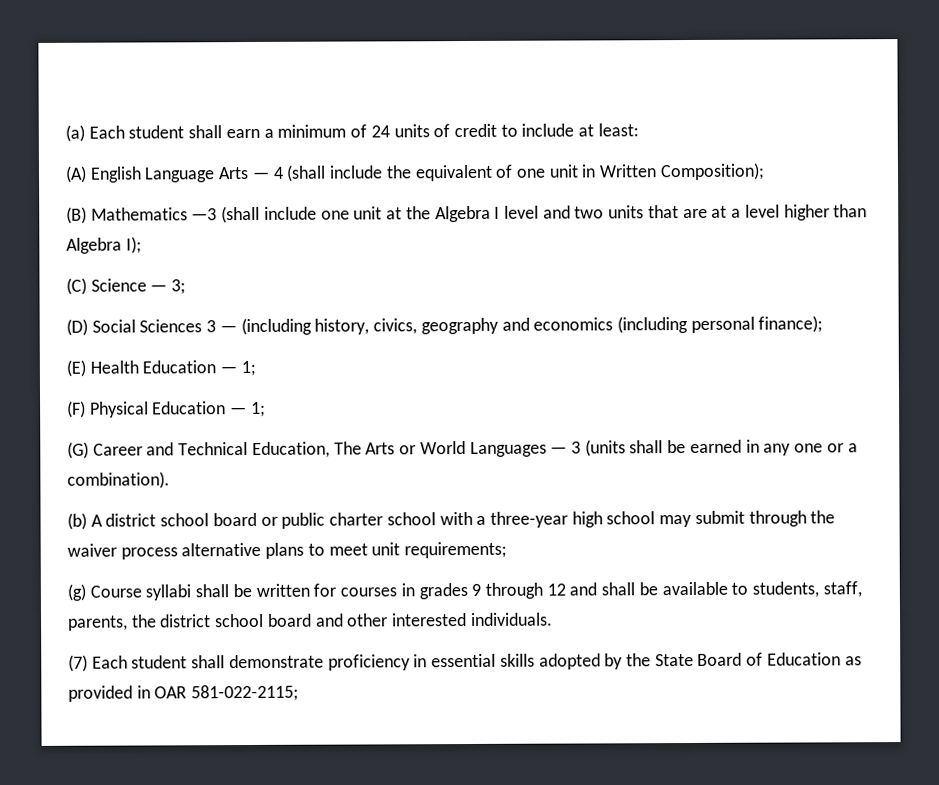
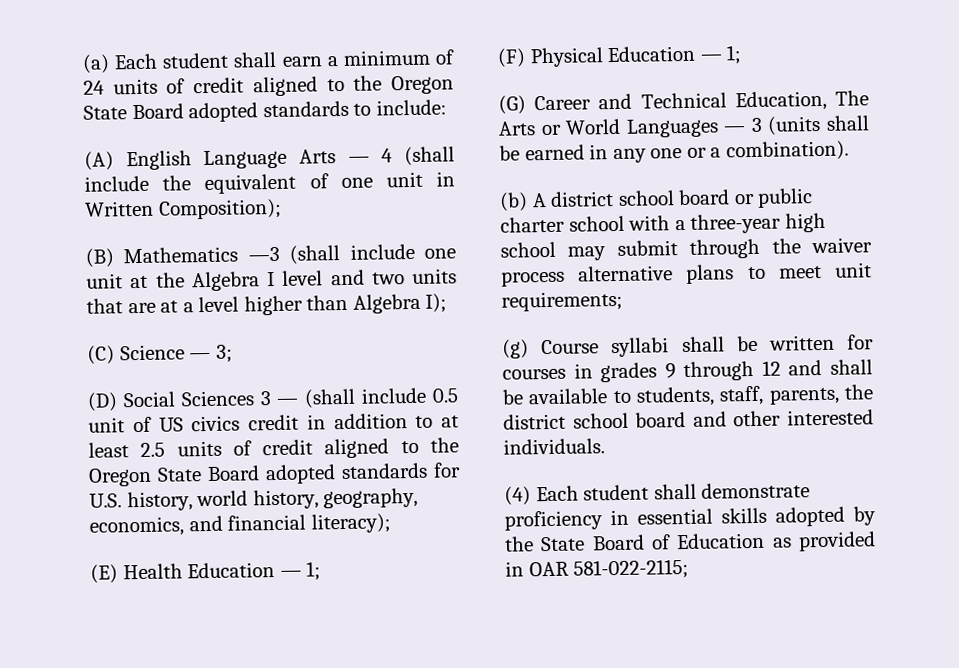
- (a) Each student shall earn a minimum of 24 units of credit to include at least:
+ (a) Each student shall earn a minimum of 24 units of credit aligned to the Oregon State Board adopted standards to include:
- (D) Social Sciences 3 — (including history, civics, geography and economics (including personal finance);
+ (D) Social Sciences 3 — (shall include 0.5 unit of US civics credit in addition to at least 2.5 units of credit aligned to the Oregon State Board adopted standards for U.S. history, world history, geography, economics, and financial literacy);
- (7) Each student shall demonstrate proficiency in essential skills adopted by the State Board of Education as provided in OAR 581-022-2115;
+ (4) Each student shall demonstrate proficiency in essential skills adopted by the State Board of Education as provided in OAR 581-022-2115;

